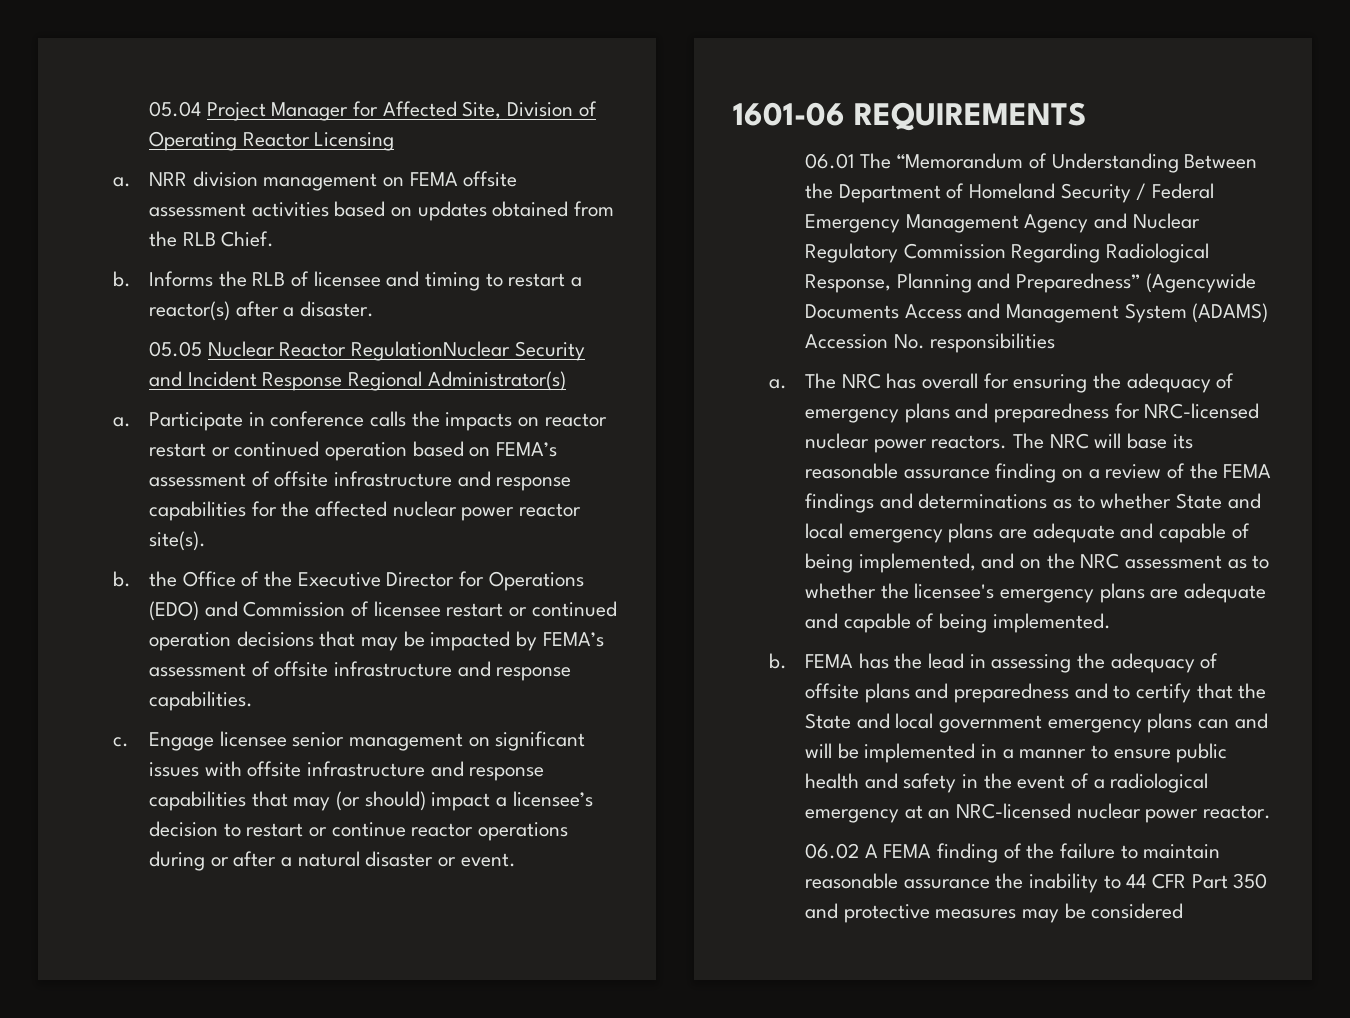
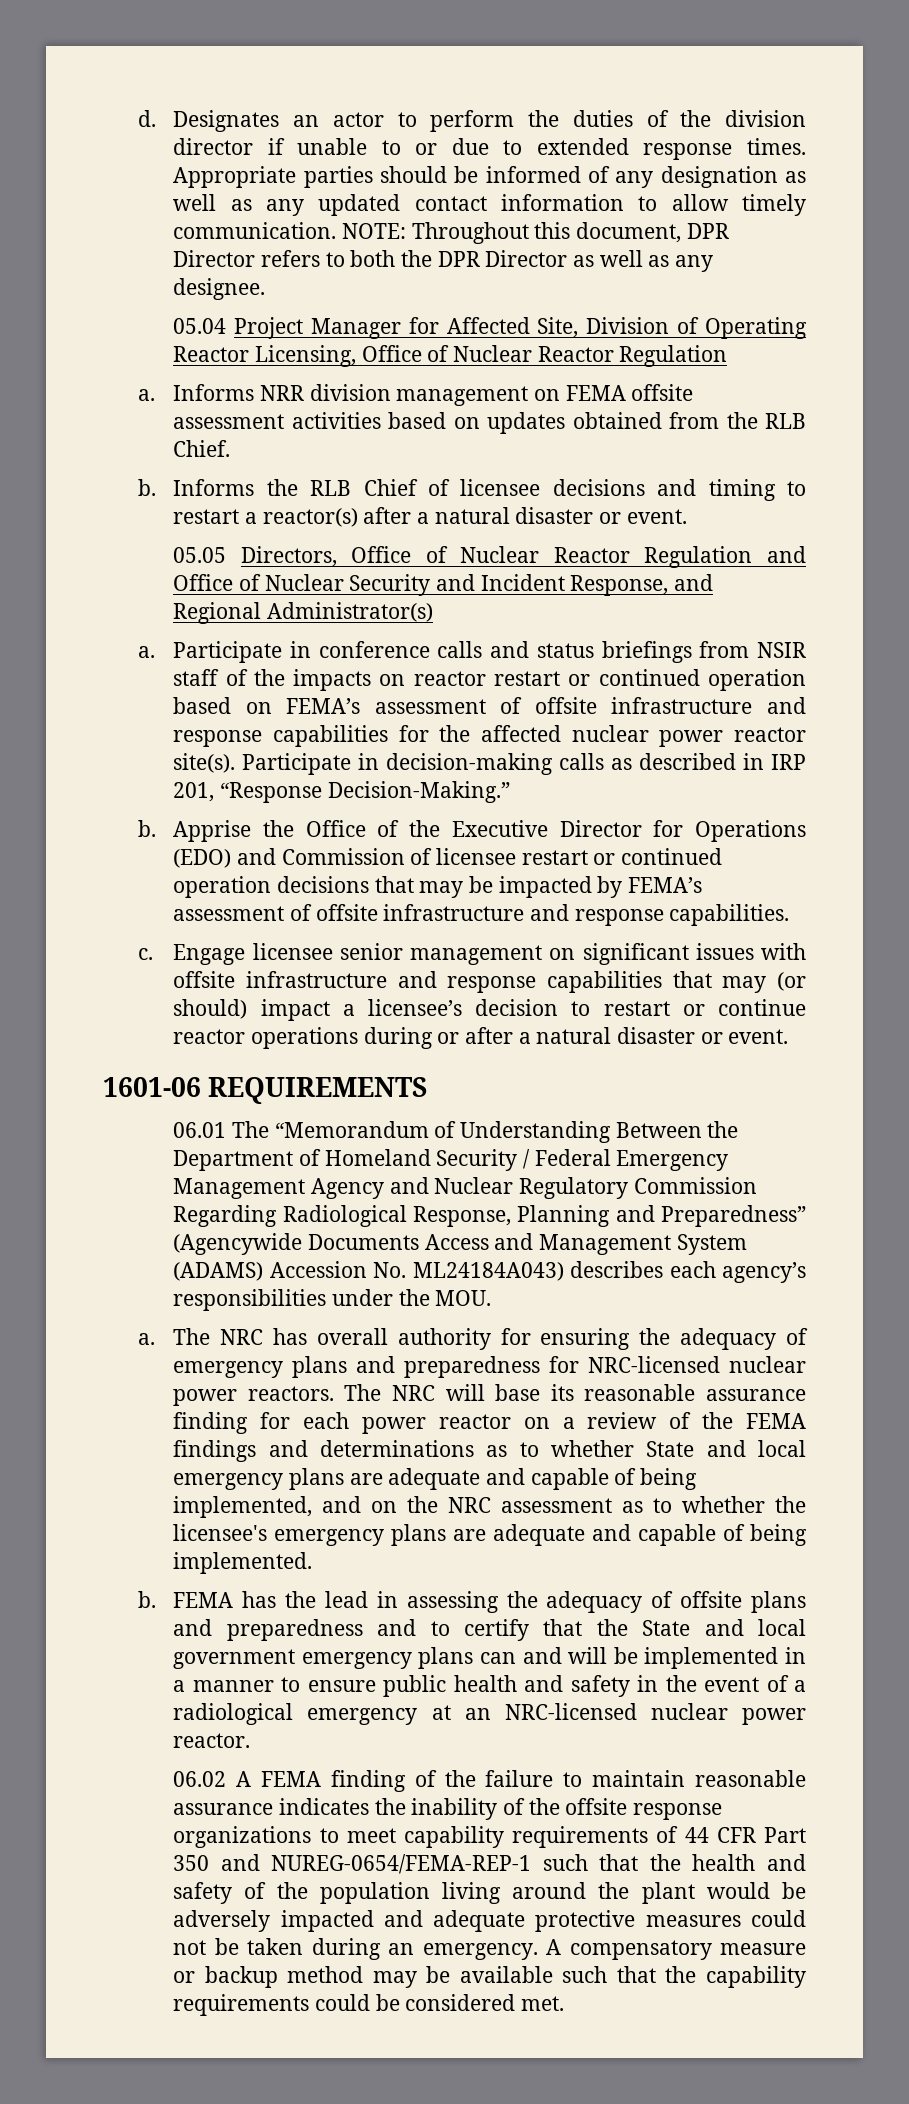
+ d. Designates an actor to perform the duties of the division director if unable to or due to extended response times. Appropriate parties should be informed of any designation as well as any updated contact information to allow timely communication. NOTE: Throughout this document, DPR Director refers to both the DPR Director as well as any designee.
- 05.04 Project Manager for Affected Site, Division of Operating Reactor Licensing
- a. NRR division management on FEMA offsite assessment activities based on updates obtained from the RLB Chief.
+ 05.04 Project Manager for Affected Site, Division of Operating Reactor Licensing, Office of Nuclear Reactor Regulation
+ a. Informs NRR division management on FEMA offsite assessment activities based on updates obtained from the RLB Chief.
- Informs the RLB of licensee and timing to restart a reactor(s) after a disaster.
- 05.05 Nuclear Reactor RegulationNuclear Security and Incident Response Regional Administrator(s)
+ Informs the RLB Chief of licensee decisions and timing to restart a reactor(s) after a natural disaster or event.
+ 05.05 Directors, Office of Nuclear Reactor Regulation and Office of Nuclear Security and Incident Response, and Regional Administrator(s)
- Participate in conference calls the impacts on reactor restart or continued operation based on FEMA’s assessment of offsite infrastructure and response capabilities for the affected nuclear power reactor site(s).
- b. the Office of the Executive Director for Operations (EDO) and Commission of licensee restart or continued operation decisions that may be impacted by FEMA’s assessment of offsite infrastructure and response capabilities.
+ Participate in conference calls and status briefings from NSIR staff of the impacts on reactor restart or continued operation based on FEMA’s assessment of offsite infrastructure and response capabilities for the affected nuclear power reactor site(s). Participate in decision-making calls as described in IRP 201, “Response Decision-Making.”
+ b. Apprise the Office of the Executive Director for Operations (EDO) and Commission of licensee restart or continued operation decisions that may be impacted by FEMA’s assessment of offsite infrastructure and response capabilities.
- 06.01 The “Memorandum of Understanding Between the Department of Homeland Security / Federal Emergency Management Agency and Nuclear Regulatory Commission Regarding Radiological Response, Planning and Preparedness” (Agencywide Documents Access and Management System (ADAMS) Accession No. responsibilities
+ 06.01 The “Memorandum of Understanding Between the Department of Homeland Security / Federal Emergency Management Agency and Nuclear Regulatory Commission Regarding Radiological Response, Planning and Preparedness” (Agencywide Documents Access and Management System (ADAMS) Accession No. ML24184A043) describes each agency’s responsibilities under the MOU.
- The NRC has overall for ensuring the adequacy of emergency plans and preparedness for NRC-licensed nuclear power reactors.
+ The NRC has overall authority for ensuring the adequacy of emergency plans and preparedness for NRC-licensed nuclear power reactors.
- The NRC will base its reasonable assurance finding on a review of the FEMA findings and determinations as to whether State and local emergency plans are adequate and capable of being implemented, and on the NRC assessment as to whether the licensee's emergency plans are adequate and capable of being implemented.
+ The NRC will base its reasonable assurance finding for each power reactor on a review of the FEMA findings and determinations as to whether State and local emergency plans are adequate and capable of being implemented, and on the NRC assessment as to whether the licensee's emergency plans are adequate and capable of being implemented.
- 06.02 A FEMA finding of the failure to maintain reasonable assurance the inability to 44 CFR Part 350 and protective measures may be considered
+ 06.02 A FEMA finding of the failure to maintain reasonable assurance indicates the inability of the offsite response organizations to meet capability requirements of 44 CFR Part 350 and NUREG-0654/FEMA-REP-1 such that the health and safety of the population living around the plant would be adversely impacted and adequate protective measures could not be taken during an emergency. A compensatory measure or backup method may be available such that the capability requirements could be considered met.

